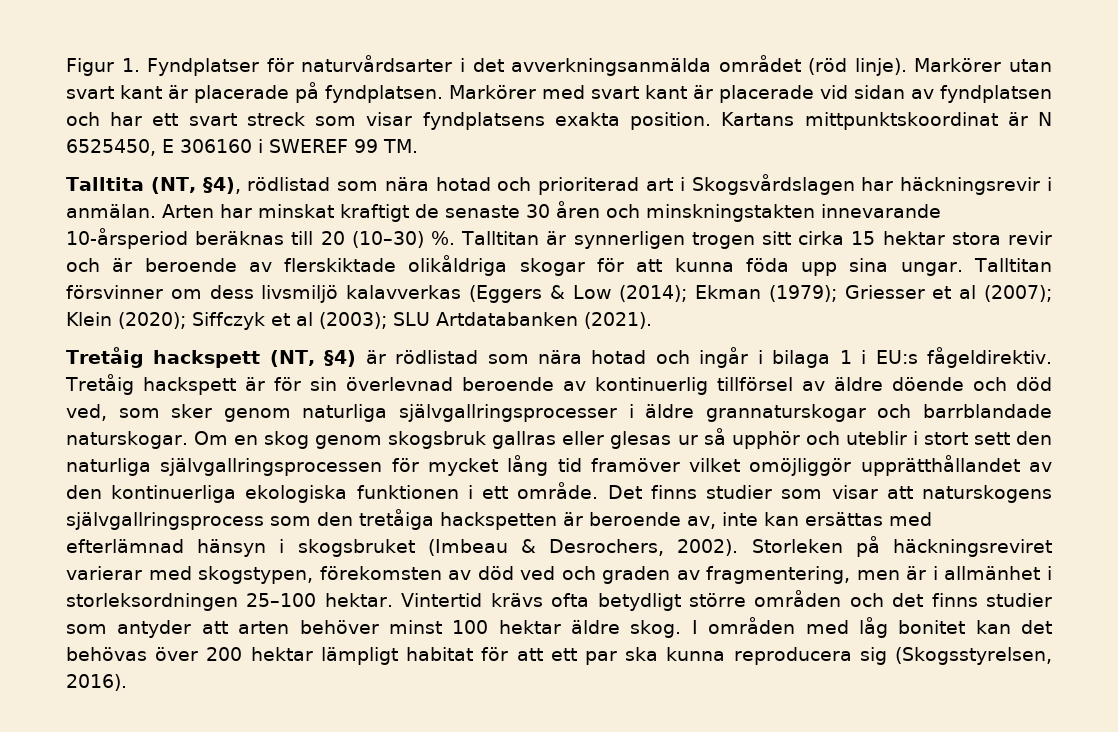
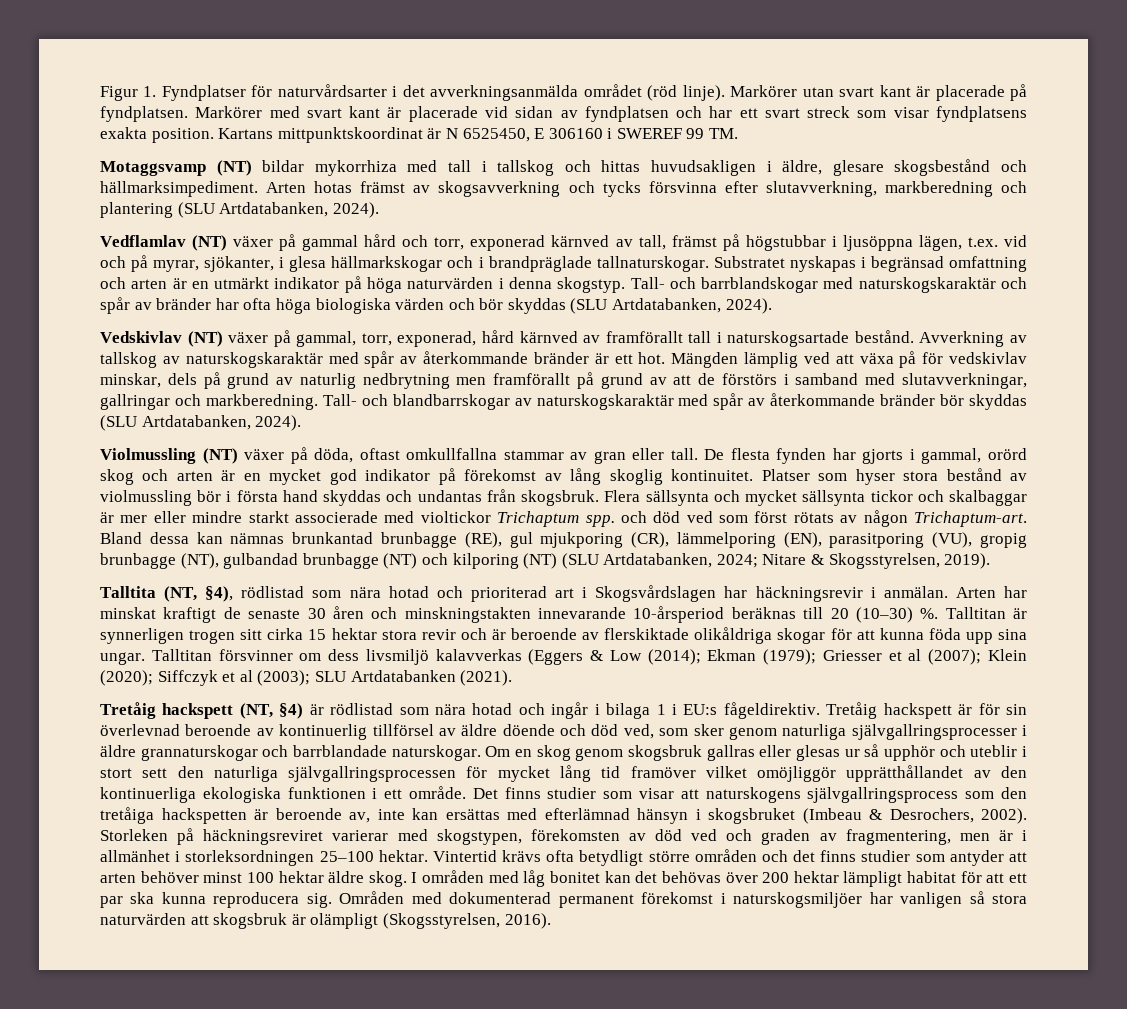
+ Motaggsvamp (NT) bildar mykorrhiza med tall i tallskog och hittas huvudsakligen i äldre, glesare skogsbestånd och hällmarksimpediment. Arten hotas främst av skogsavverkning och tycks försvinna efter slutavverkning, markberedning och plantering (SLU Artdatabanken, 2024).
+ Vedflamlav (NT) växer på gammal hård och torr, exponerad kärnved av tall, främst på högstubbar i ljusöppna lägen, t.ex. vid och på myrar, sjökanter, i glesa hällmarkskogar och i brandpräglade tallnaturskogar. Substratet nyskapas i begränsad omfattning och arten är en utmärkt indikator på höga naturvärden i denna skogstyp. Tall- och barrblandskogar med naturskogskaraktär och spår av bränder har ofta höga biologiska värden och bör skyddas (SLU Artdatabanken, 2024).
+ Vedskivlav (NT) växer på gammal, torr, exponerad, hård kärnved av framförallt tall i naturskogsartade bestånd. Avverkning av tallskog av naturskogskaraktär med spår av återkommande bränder är ett hot. Mängden lämplig ved att växa på för vedskivlav minskar, dels på grund av naturlig nedbrytning men framförallt på grund av att de förstörs i samband med slutavverkningar, gallringar och markberedning. Tall- och blandbarrskogar av naturskogskaraktär med spår av återkommande bränder bör skyddas (SLU Artdatabanken, 2024).
+ Violmussling (NT) växer på döda, oftast omkullfallna stammar av gran eller tall. De flesta fynden har gjorts i gammal, orörd skog och arten är en mycket god indikator på förekomst av lång skoglig kontinuitet. Platser som hyser stora bestånd av violmussling bör i första hand skyddas och undantas från skogsbruk. Flera sällsynta och mycket sällsynta tickor och skalbaggar är mer eller mindre starkt associerade med violtickor Trichaptum spp. och död ved som först rötats av någon Trichaptum-art. Bland dessa kan nämnas brunkantad brunbagge (RE), gul mjukporing (CR), lämmelporing (EN), parasitporing (VU), gropig brunbagge (NT), gulbandad brunbagge (NT) och kilporing (NT) (SLU Artdatabanken, 2024; Nitare & Skogsstyrelsen, 2019).
- I områden med låg bonitet kan det behövas över 200 hektar lämpligt habitat för att ett par ska kunna reproducera sig (Skogsstyrelsen, 2016).
+ I områden med låg bonitet kan det behövas över 200 hektar lämpligt habitat för att ett par ska kunna reproducera sig. Områden med dokumenterad permanent förekomst i naturskogsmiljöer har vanligen så stora naturvärden att skogsbruk är olämpligt (Skogsstyrelsen, 2016).

